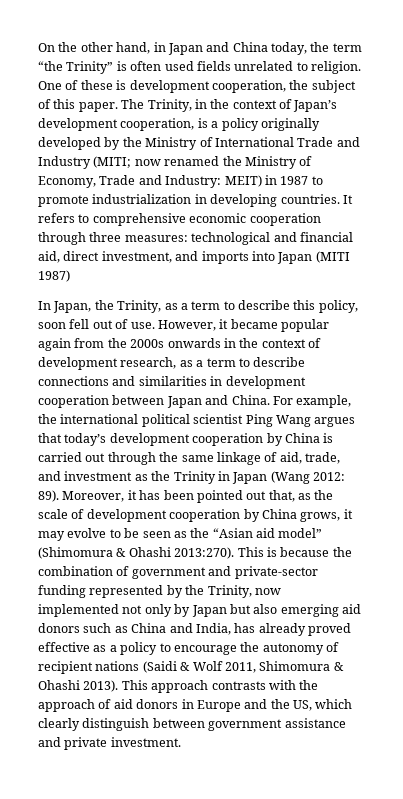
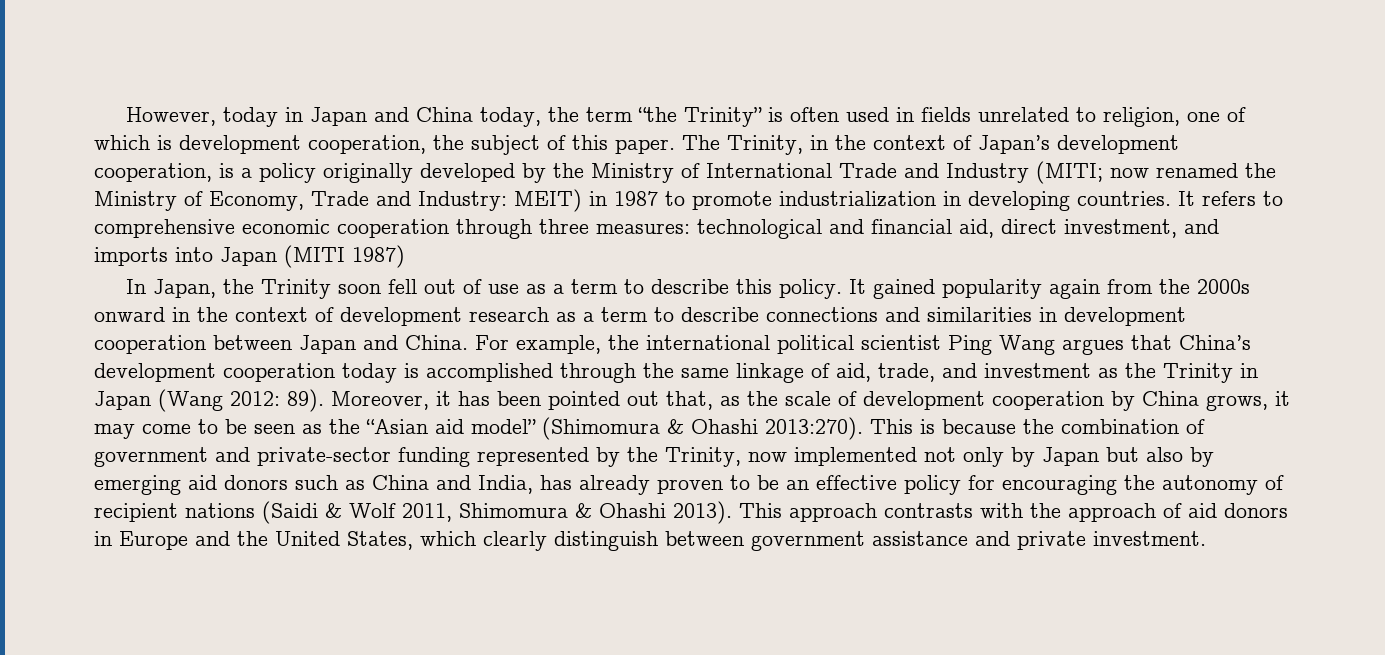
- On the other hand, in Japan and China today, the term “the Trinity” is often used fields unrelated to religion. One of these is development cooperation, the subject of this paper.
+ However, today in Japan and China today, the term “the Trinity” is often used in fields unrelated to religion, one of which is development cooperation, the subject of this paper.
- In Japan, the Trinity, as a term to describe this policy, soon fell out of use. However, it became popular again from the 2000s onwards in the context of development research, as a term to describe connections and similarities in development cooperation between Japan and China.
+ In Japan, the Trinity soon fell out of use as a term to describe this policy. It gained popularity again from the 2000s onward in the context of development research as a term to describe connections and similarities in development cooperation between Japan and China.
- For example, the international political scientist Ping Wang argues that today’s development cooperation by China is carried out through the same linkage of aid, trade, and investment as the Trinity in Japan (Wang 2012: 89).
+ For example, the international political scientist Ping Wang argues that China’s development cooperation today is accomplished through the same linkage of aid, trade, and investment as the Trinity in Japan (Wang 2012: 89).
- Moreover, it has been pointed out that, as the scale of development cooperation by China grows, it may evolve to be seen as the “Asian aid model” (Shimomura & Ohashi 2013:270).
+ Moreover, it has been pointed out that, as the scale of development cooperation by China grows, it may come to be seen as the “Asian aid model” (Shimomura & Ohashi 2013:270).
- This is because the combination of government and private-sector funding represented by the Trinity, now implemented not only by Japan but also emerging aid donors such as China and India, has already proved effective as a policy to encourage the autonomy of recipient nations (Saidi & Wolf 2011, Shimomura & Ohashi 2013).
+ This is because the combination of government and private-sector funding represented by the Trinity, now implemented not only by Japan but also by emerging aid donors such as China and India, has already proven to be an effective policy for encouraging the autonomy of recipient nations (Saidi & Wolf 2011, Shimomura & Ohashi 2013).
- This approach contrasts with the approach of aid donors in Europe and the US, which clearly distinguish between government assistance and private investment.
+ This approach contrasts with the approach of aid donors in Europe and the United States, which clearly distinguish between government assistance and private investment.

